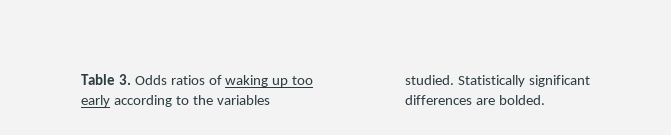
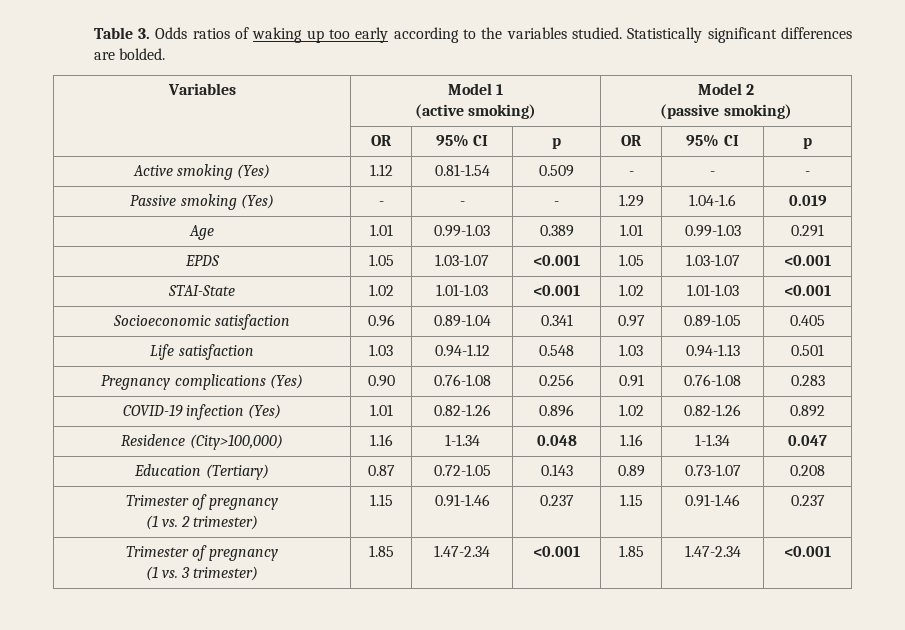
+ Variables | Model 1
+ (active smoking) | Model 2
+ (passive smoking)
+ | OR | 95% CI | p | OR | 95% CI | p
+ Active smoking (Yes) | 1.12 | 0.81-1.54 | 0.509 | - | - | -
+ Passive smoking (Yes) | - | - | - | 1.29 | 1.04-1.6 | 0.019
+ Age | 1.01 | 0.99-1.03 | 0.389 | 1.01 | 0.99-1.03 | 0.291
+ EPDS | 1.05 | 1.03-1.07 | <0.001 | 1.05 | 1.03-1.07 | <0.001
+ STAI-State | 1.02 | 1.01-1.03 | <0.001 | 1.02 | 1.01-1.03 | <0.001
+ Socioeconomic satisfaction | 0.96 | 0.89-1.04 | 0.341 | 0.97 | 0.89-1.05 | 0.405
+ Life satisfaction | 1.03 | 0.94-1.12 | 0.548 | 1.03 | 0.94-1.13 | 0.501
+ Pregnancy complications (Yes) | 0.90 | 0.76-1.08 | 0.256 | 0.91 | 0.76-1.08 | 0.283
+ COVID-19 infection (Yes) | 1.01 | 0.82-1.26 | 0.896 | 1.02 | 0.82-1.26 | 0.892
+ Residence (City>100,000) | 1.16 | 1-1.34 | 0.048 | 1.16 | 1-1.34 | 0.047
+ Education (Tertiary) | 0.87 | 0.72-1.05 | 0.143 | 0.89 | 0.73-1.07 | 0.208
+ Trimester of pregnancy
+ (1 vs. 2 trimester) | 1.15 | 0.91-1.46 | 0.237 | 1.15 | 0.91-1.46 | 0.237
+ Trimester of pregnancy
+ (1 vs. 3 trimester) | 1.85 | 1.47-2.34 | <0.001 | 1.85 | 1.47-2.34 | <0.001

